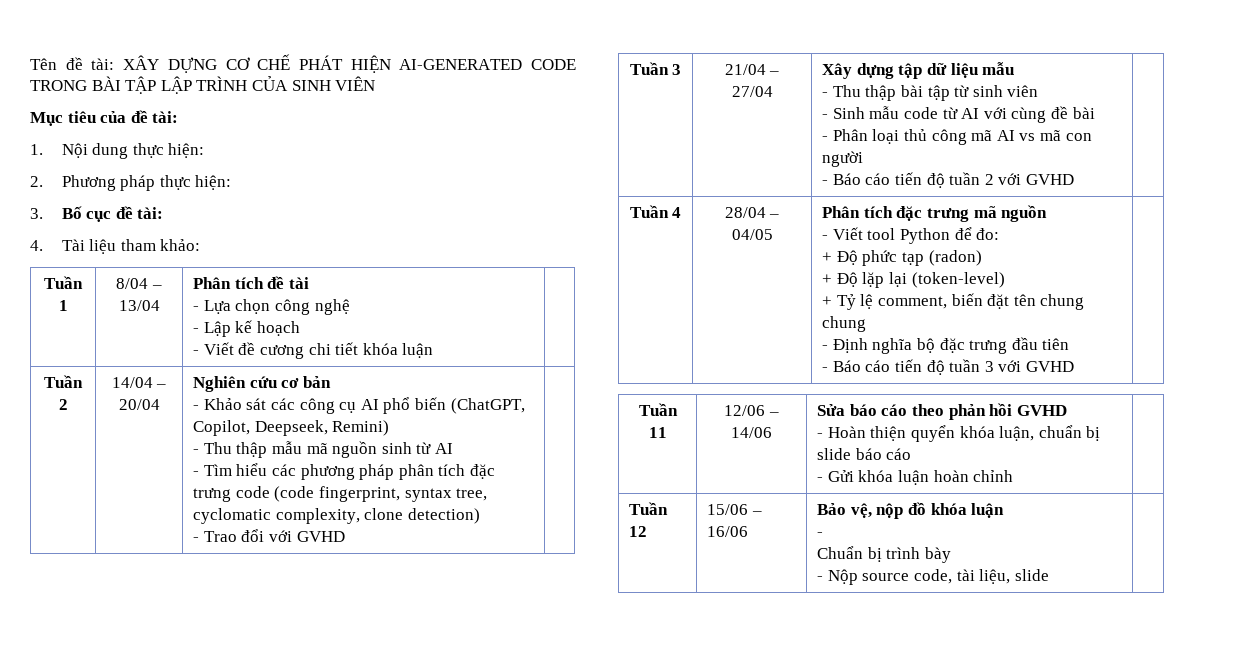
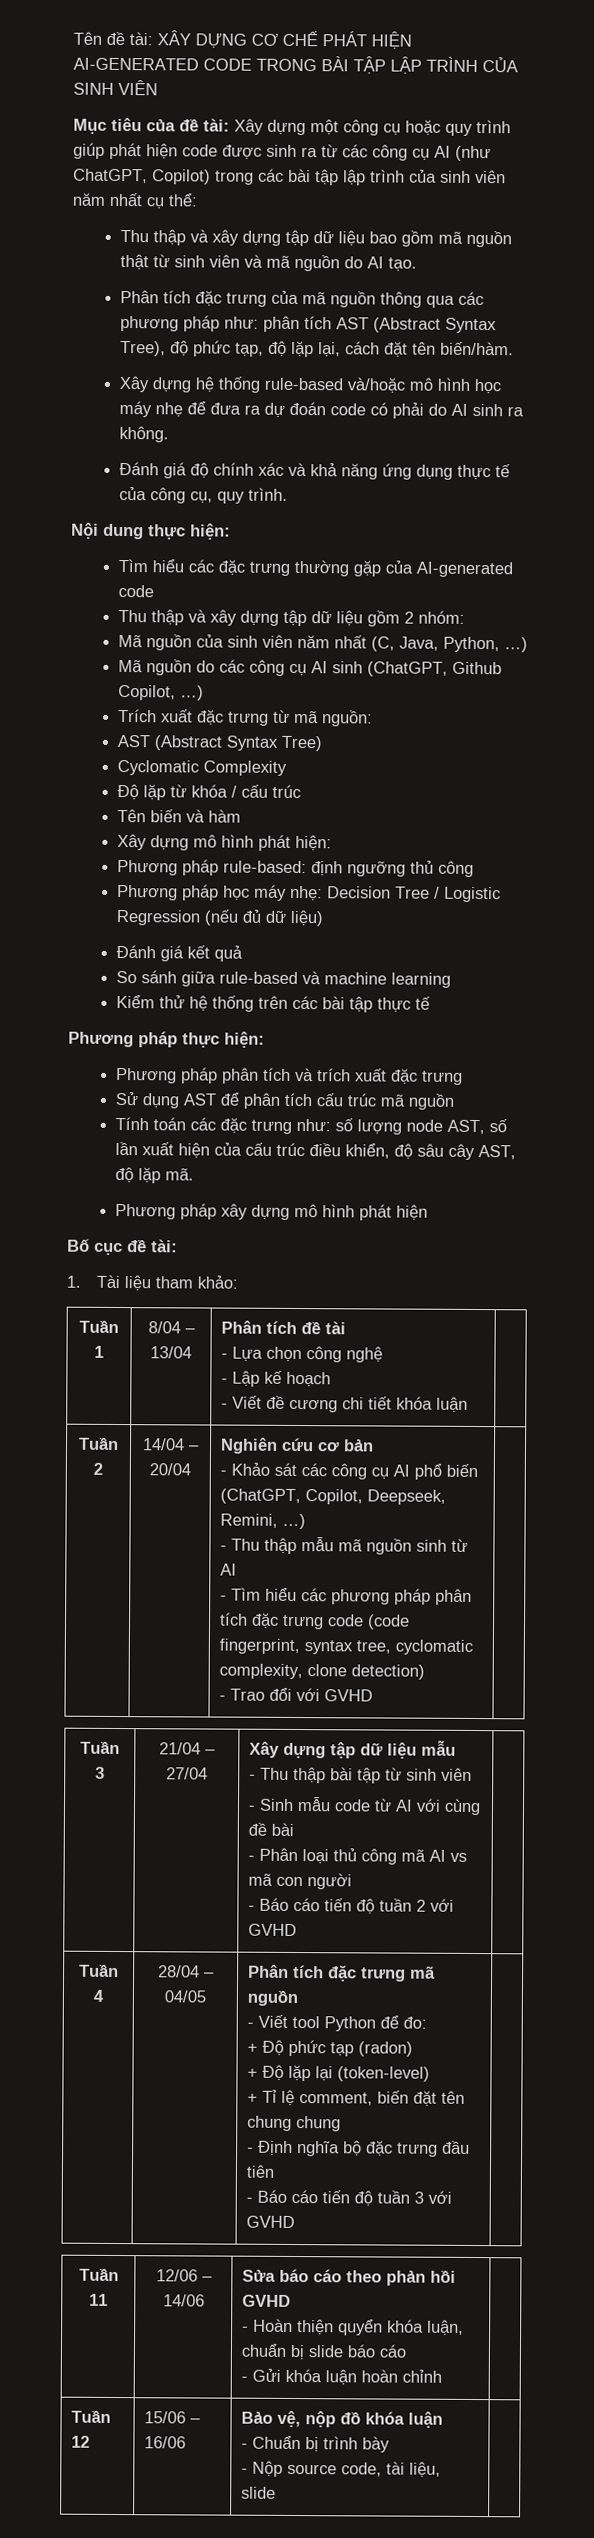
- Mục tiêu của đề tài:
- 1. Nội dung thực hiện:
- 2. Phương pháp thực hiện:
- 3. Bố cục đề tài:
+ Mục tiêu của đề tài: Xây dựng một công cụ hoặc quy trình giúp phát hiện code được sinh ra từ các công cụ AI (như ChatGPT, Copilot) trong các bài tập lập trình của sinh viên năm nhất cụ thể:
+ Thu thập và xây dựng tập dữ liệu bao gồm mã nguồn thật từ sinh viên và mã nguồn do AI tạo.
+ Phân tích đặc trưng của mã nguồn thông qua các phương pháp như: phân tích AST (Abstract Syntax Tree), độ phức tạp, độ lặp lại, cách đặt tên biến/hàm.
+ Xây dựng hệ thống rule-based và/hoặc mô hình học máy nhẹ để đưa ra dự đoán code có phải do AI sinh ra không.
+ Đánh giá độ chính xác và khả năng ứng dụng thực tế của công cụ, quy trình.
+ Nội dung thực hiện:
+ Tìm hiểu các đặc trưng thường gặp của AI-generated code
+ Thu thập và xây dựng tập dữ liệu gồm 2 nhóm:
+ Mã nguồn của sinh viên năm nhất (C, Java, Python, …)
+ Mã nguồn do các công cụ AI sinh (ChatGPT, Github Copilot, …)
+ Trích xuất đặc trưng từ mã nguồn:
+ AST (Abstract Syntax Tree)
+ Cyclomatic Complexity
+ Độ lặp từ khóa / cấu trúc
+ Tên biến và hàm
+ Xây dựng mô hình phát hiện:
+ Phương pháp rule-based: định ngưỡng thủ công
+ Phương pháp học máy nhẹ: Decision Tree / Logistic Regression (nếu đủ dữ liệu)
+ Đánh giá kết quả
+ So sánh giữa rule-based và machine learning
+ Kiểm thử hệ thống trên các bài tập thực tế
+ Phương pháp thực hiện:
+ Phương pháp phân tích và trích xuất đặc trưng
+ Sử dụng AST để phân tích cấu trúc mã nguồn
+ Tính toán các đặc trưng như: số lượng node AST, số lần xuất hiện của cấu trúc điều khiển, độ sâu cây AST, độ lặp mã.
+ Phương pháp xây dựng mô hình phát hiện
+ Bố cục đề tài:
- 4. Tài liệu tham khảo:
+ 1. Tài liệu tham khảo:
- - Khảo sát các công cụ AI phổ biến (ChatGPT, Copilot, Deepseek, Remini)
+ - Khảo sát các công cụ AI phổ biến (ChatGPT, Copilot, Deepseek, Remini, …)
- + Tỷ lệ comment, biến đặt tên chung chung
+ + Tỉ lệ comment, biến đặt tên chung chung
  Tuần 12 | 15/06 – 16/06 | Bảo vệ, nộp đồ khóa luận
- -
- Chuẩn bị trình bày
+ - Chuẩn bị trình bày

